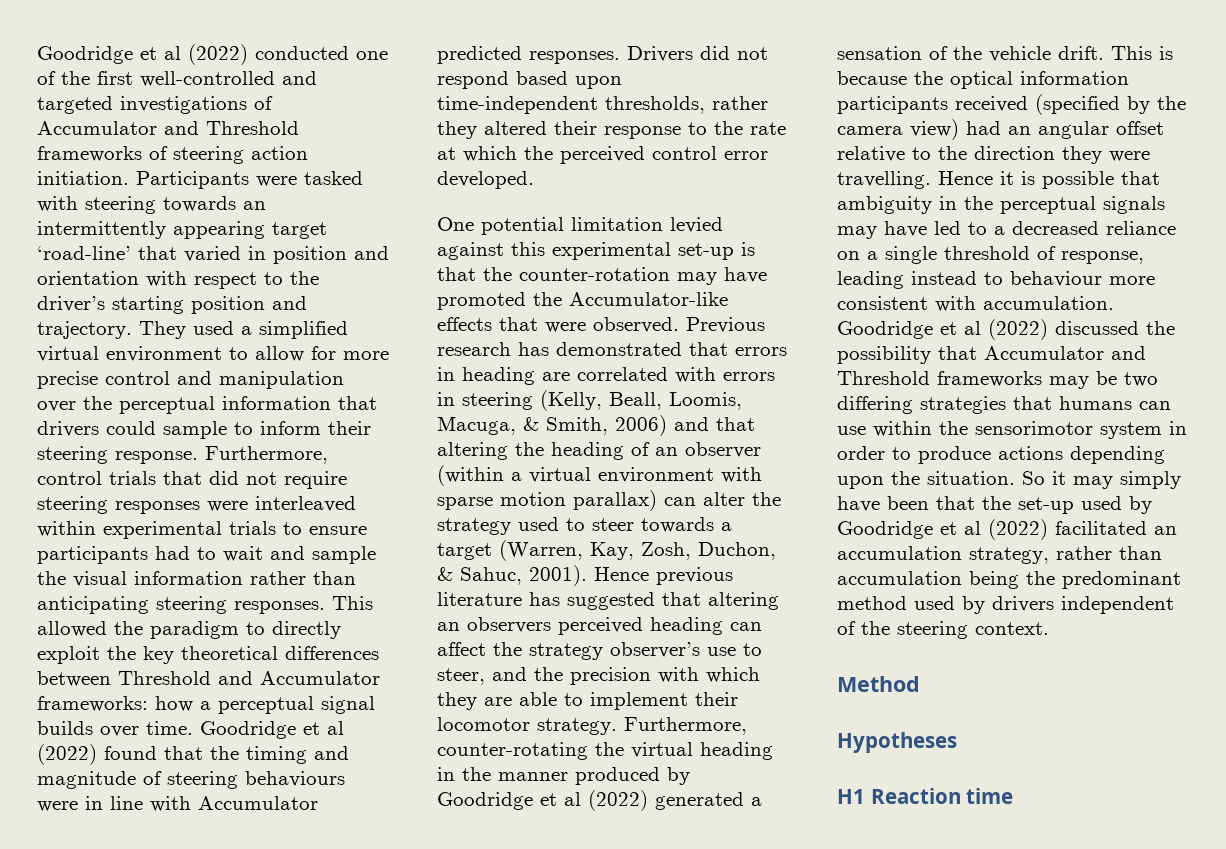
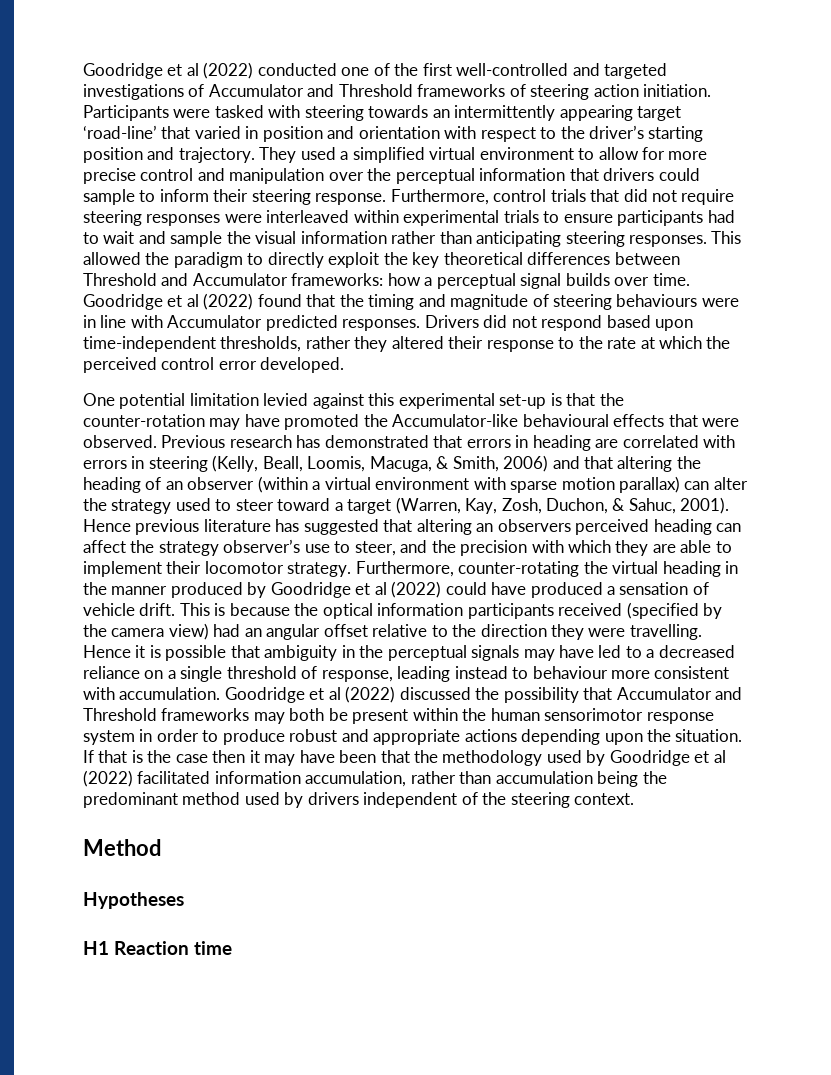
- One potential limitation levied against this experimental set-up is that the counter-rotation may have promoted the Accumulator-like effects that were observed.
+ One potential limitation levied against this experimental set-up is that the counter-rotation may have promoted the Accumulator-like behavioural effects that were observed.
- Previous research has demonstrated that errors in heading are correlated with errors in steering (Kelly, Beall, Loomis, Macuga, & Smith, 2006) and that altering the heading of an observer (within a virtual environment with sparse motion parallax) can alter the strategy used to steer towards a target (Warren, Kay, Zosh, Duchon, & Sahuc, 2001).
+ Previous research has demonstrated that errors in heading are correlated with errors in steering (Kelly, Beall, Loomis, Macuga, & Smith, 2006) and that altering the heading of an observer (within a virtual environment with sparse motion parallax) can alter the strategy used to steer toward a target (Warren, Kay, Zosh, Duchon, & Sahuc, 2001).
- Furthermore, counter-rotating the virtual heading in the manner produced by Goodridge et al (2022) generated a sensation of the vehicle drift.
+ Furthermore, counter-rotating the virtual heading in the manner produced by Goodridge et al (2022) could have produced a sensation of vehicle drift.
- Goodridge et al (2022) discussed the possibility that Accumulator and Threshold frameworks may be two differing strategies that humans can use within the sensorimotor system in order to produce actions depending upon the situation.
+ Goodridge et al (2022) discussed the possibility that Accumulator and Threshold frameworks may both be present within the human sensorimotor response system in order to produce robust and appropriate actions depending upon the situation.
- So it may simply have been that the set-up used by Goodridge et al (2022) facilitated an accumulation strategy, rather than accumulation being the predominant method used by drivers independent of the steering context.
+ If that is the case then it may have been that the methodology used by Goodridge et al (2022) facilitated information accumulation, rather than accumulation being the predominant method used by drivers independent of the steering context.

